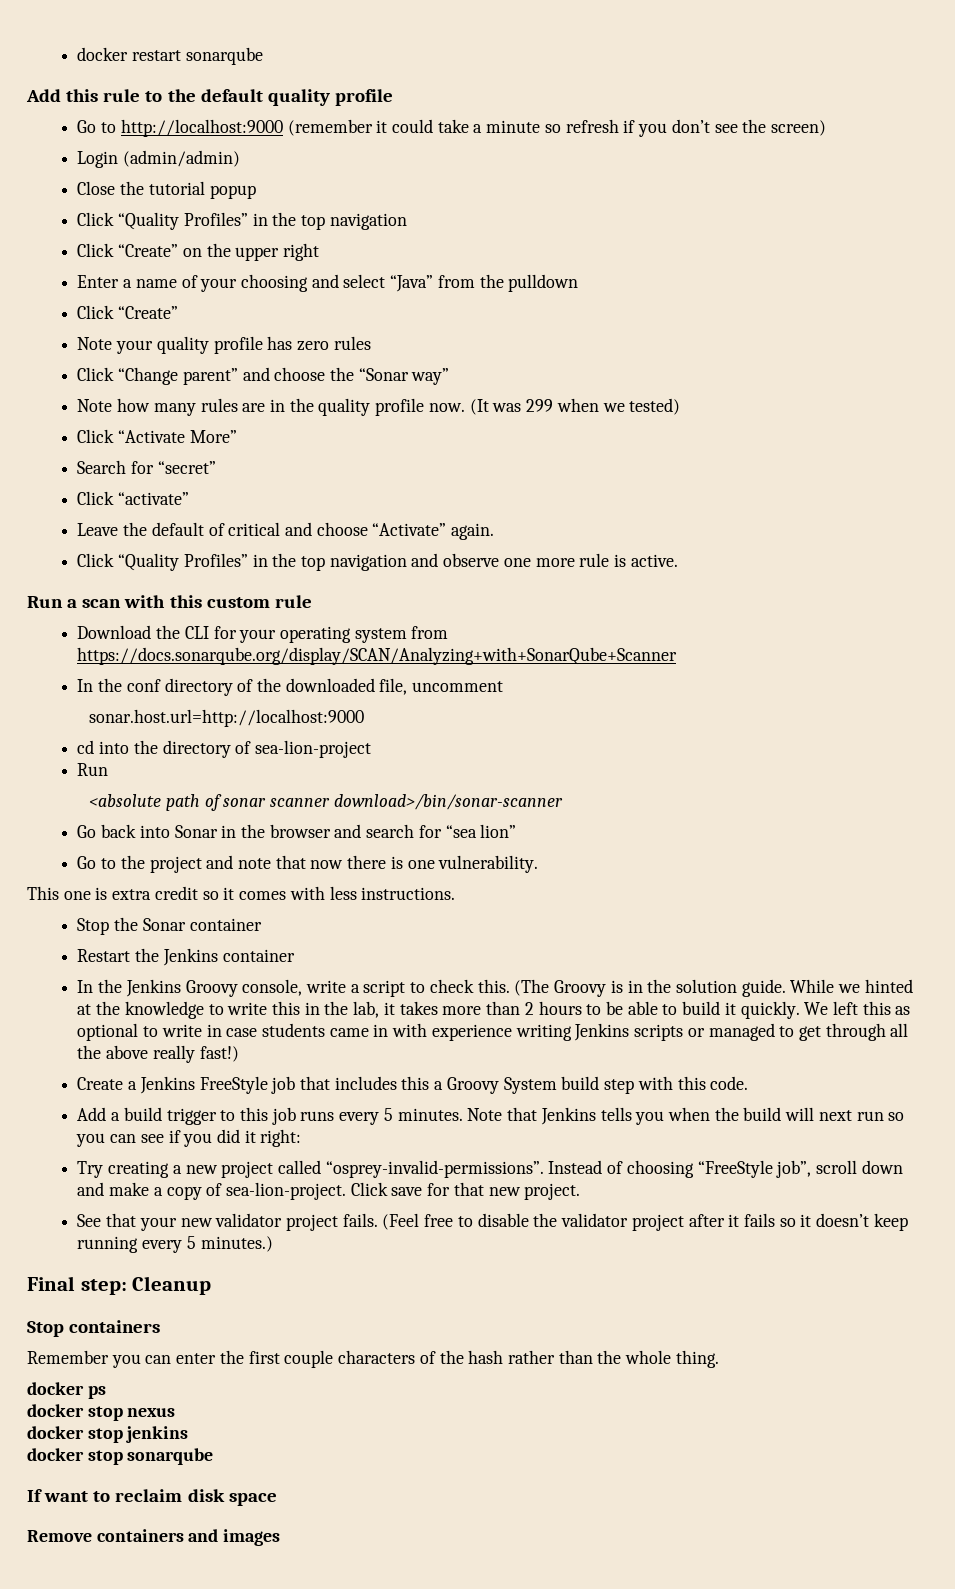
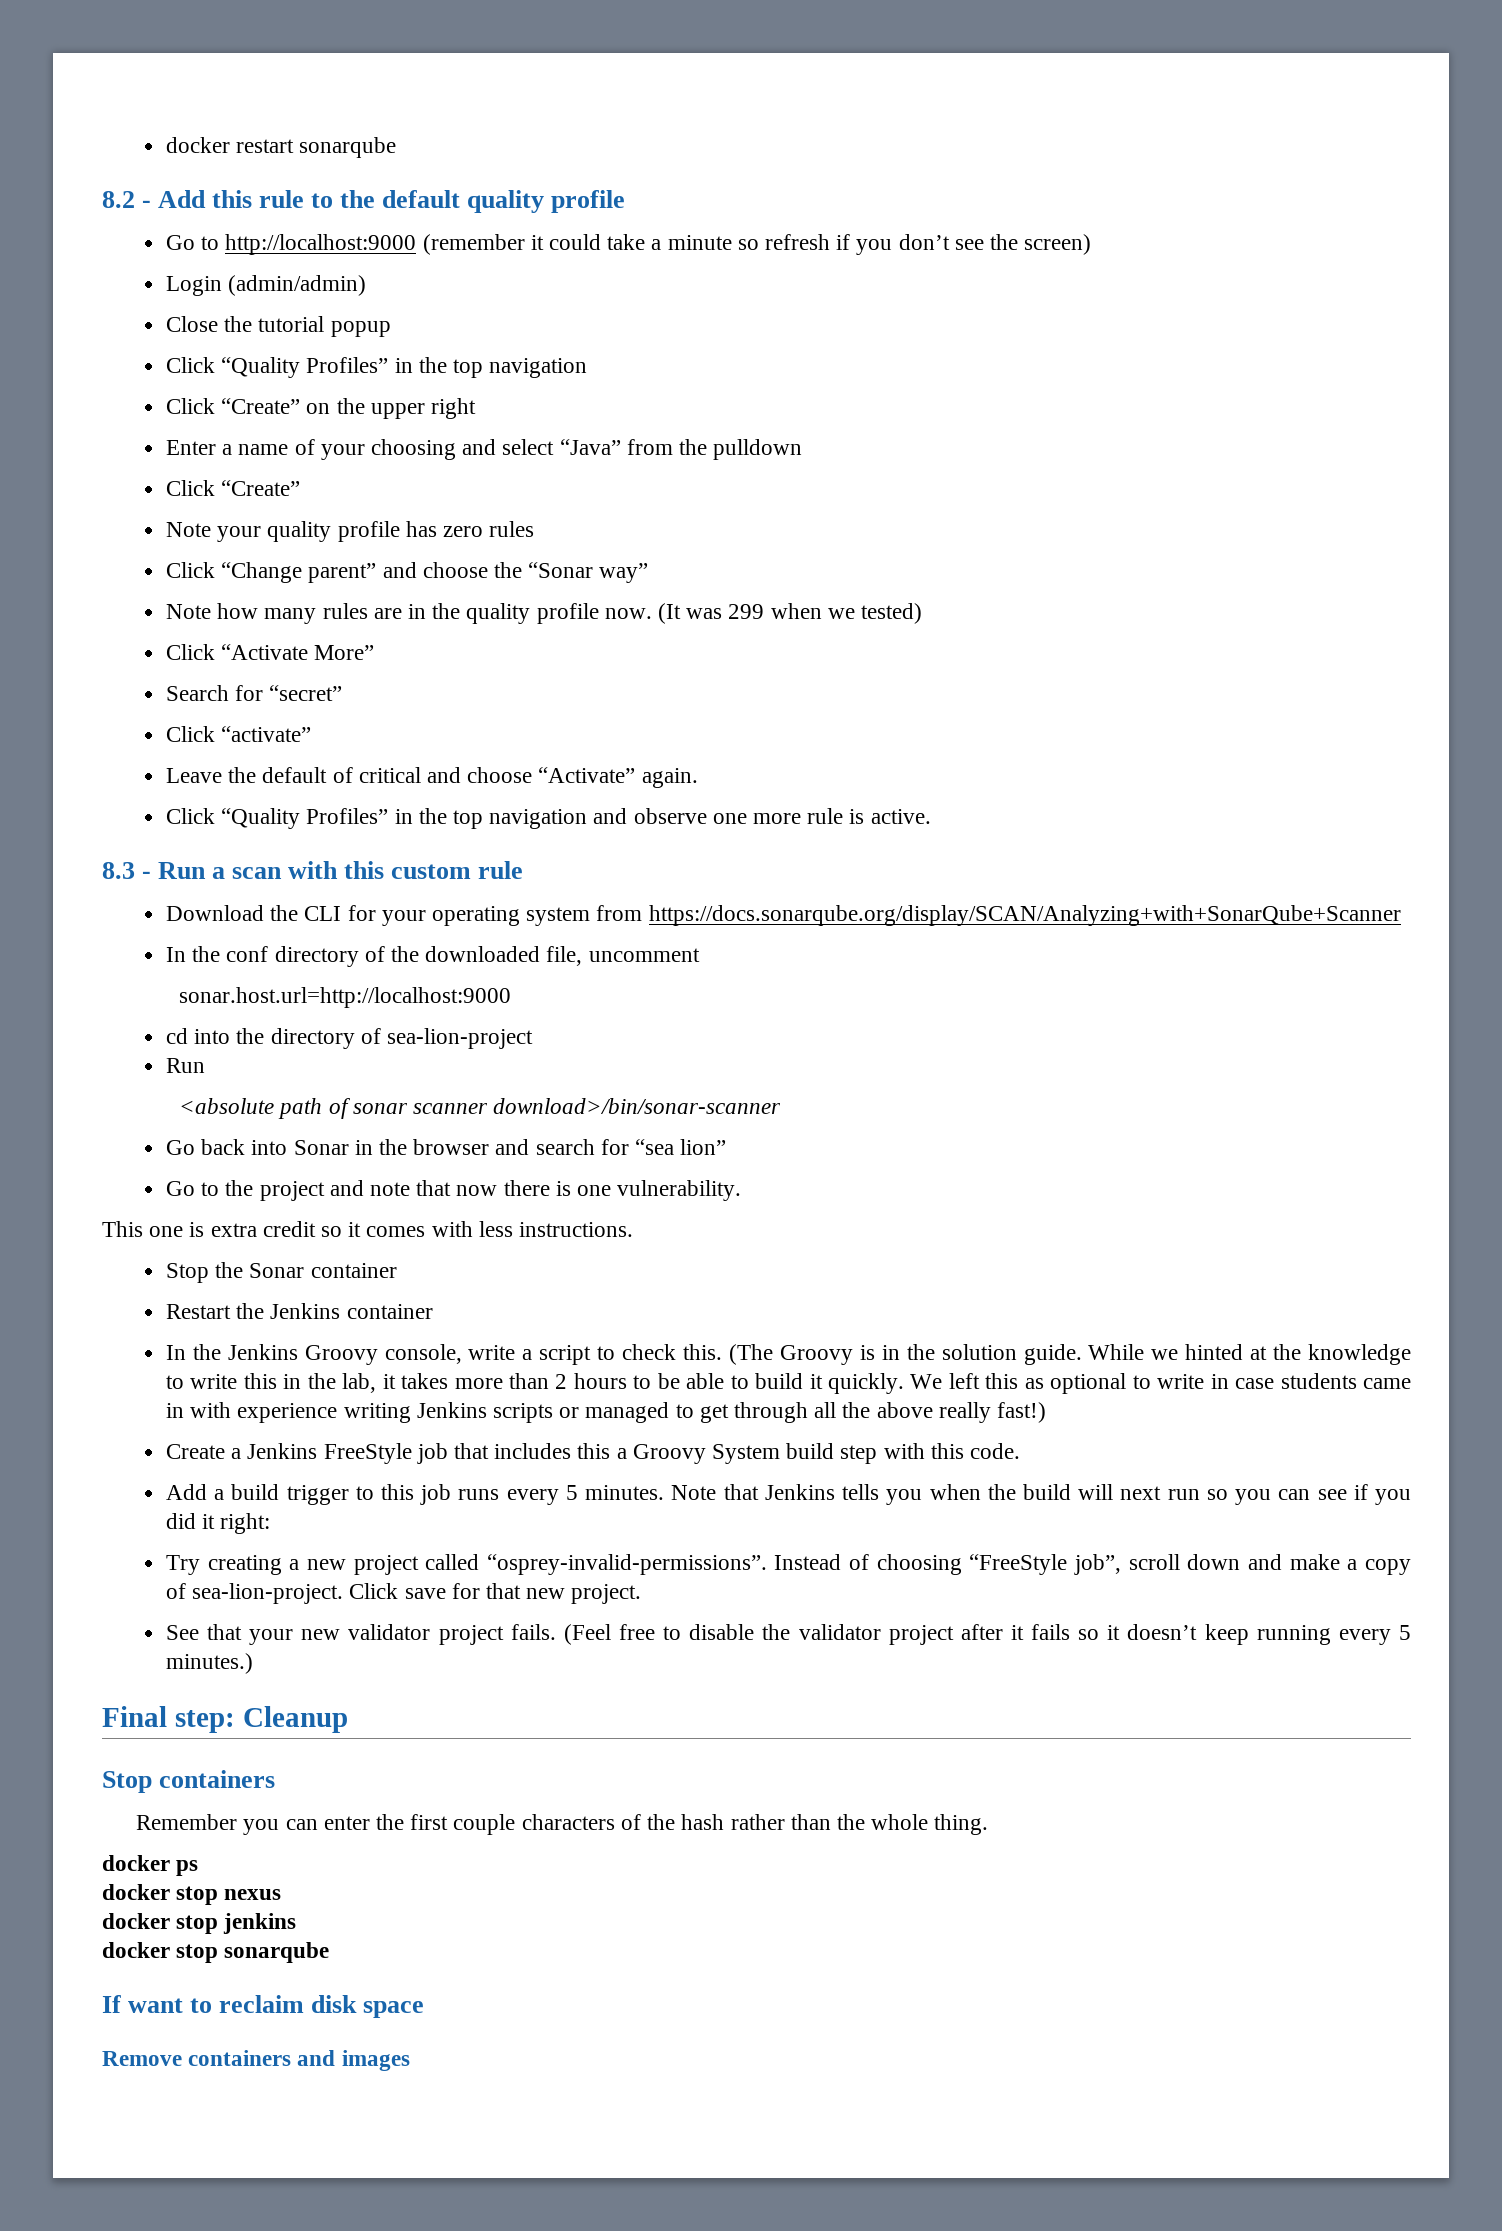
- Add this rule to the default quality profile
+ 8.2 - Add this rule to the default quality profile
- Run a scan with this custom rule
+ 8.3 - Run a scan with this custom rule

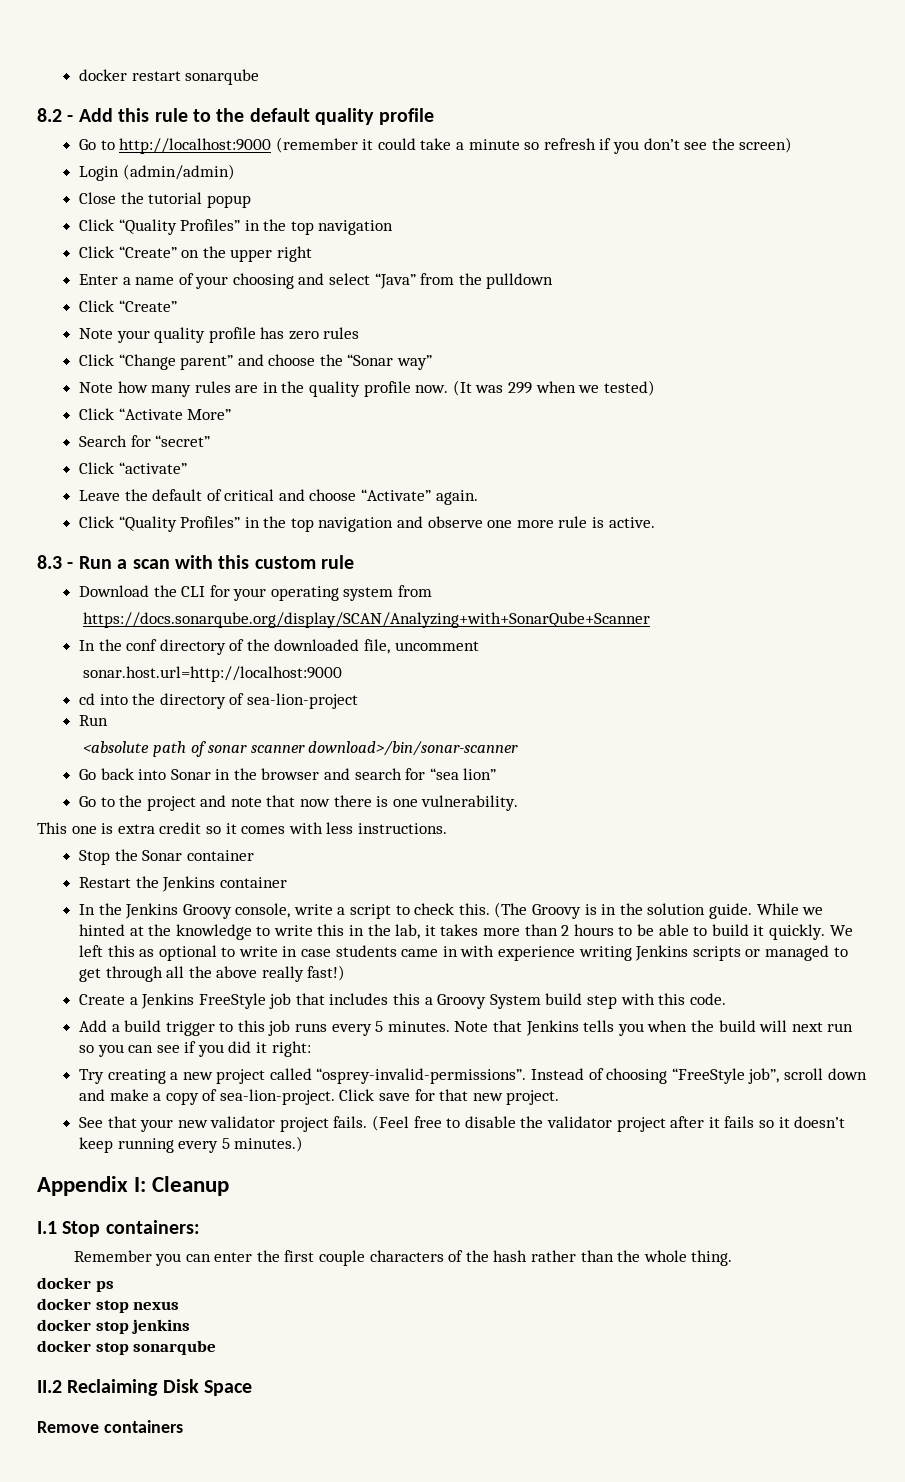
- Download the CLI for your operating system from https://docs.sonarqube.org/display/SCAN/Analyzing+with+SonarQube+Scanner
+ Download the CLI for your operating system from
+ https://docs.sonarqube.org/display/SCAN/Analyzing+with+SonarQube+Scanner
- Final step: Cleanup
+ Appendix I: Cleanup
- Stop containers
+ I.1 Stop containers:
- If want to reclaim disk space
+ II.2 Reclaiming Disk Space
- Remove containers and images
+ Remove containers

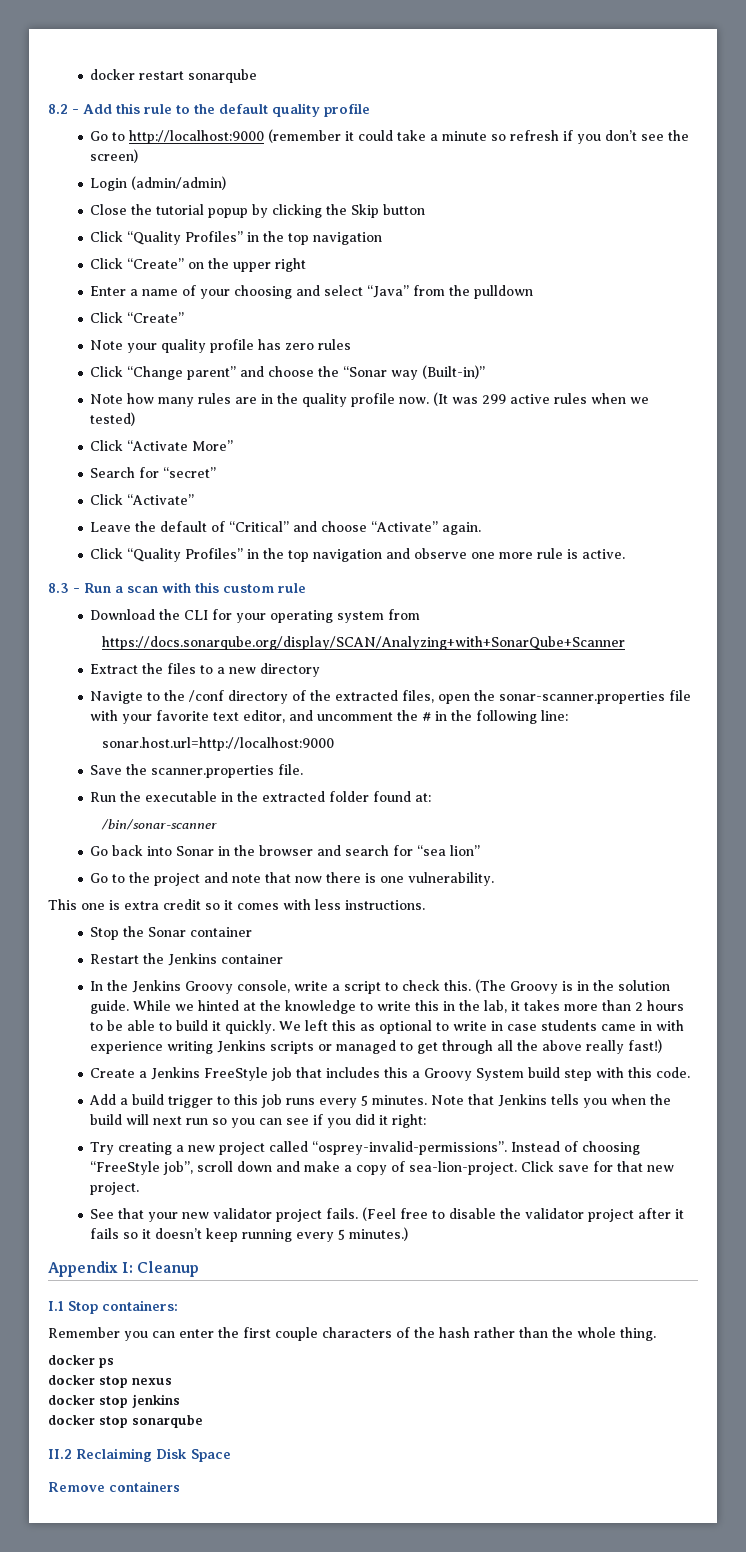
- Close the tutorial popup
+ Close the tutorial popup by clicking the Skip button
- Click “Change parent” and choose the “Sonar way”
+ Click “Change parent” and choose the “Sonar way (Built-in)”
- (It was 299 when we tested)
+ (It was 299 active rules when we tested)
- Click “activate”
+ Click “Activate”
- Leave the default of critical and choose “Activate” again.
+ Leave the default of “Critical” and choose “Activate” again.
- In the conf directory of the downloaded file, uncomment
+ Extract the files to a new directory
+ Navigte to the /conf directory of the extracted files, open the sonar-scanner.properties file with your favorite text editor, and uncomment the # in the following line:
  sonar.host.url=http://localhost:9000
- cd into the directory of sea-lion-project
- Run
- <absolute path of sonar scanner download>/bin/sonar-scanner
+ Save the scanner.properties file.
+ Run the executable in the extracted folder found at:
+ /bin/sonar-scanner

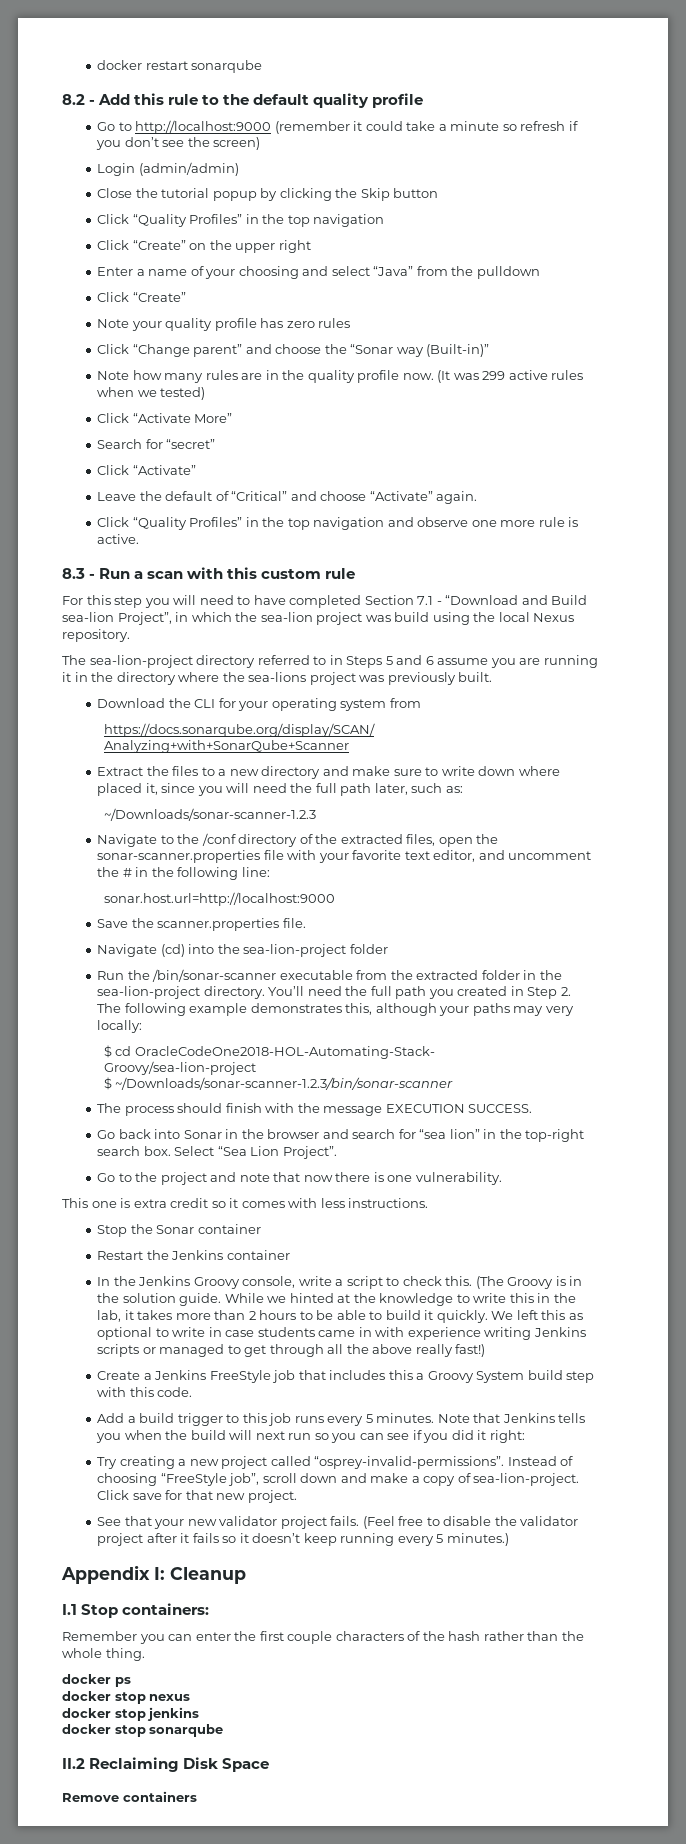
+ For this step you will need to have completed Section 7.1 - “Download and Build sea-lion Project”, in which the sea-lion project was build using the local Nexus repository.
+ The sea-lion-project directory referred to in Steps 5 and 6 assume you are running it in the directory where the sea-lions project was previously built.
- Extract the files to a new directory
- Navigte to the /conf directory of the extracted files, open the sonar-scanner.properties file with your favorite text editor, and uncomment the # in the following line:
+ Extract the files to a new directory and make sure to write down where placed it, since you will need the full path later, such as:
+ ~/Downloads/sonar-scanner-1.2.3
+ Navigate to the /conf directory of the extracted files, open the sonar-scanner.properties file with your favorite text editor, and uncomment the # in the following line:
- Run the executable in the extracted folder found at:
- /bin/sonar-scanner
+ Navigate (cd) into the sea-lion-project folder
+ Run the /bin/sonar-scanner executable from the extracted folder in the sea-lion-project directory. You’ll need the full path you created in Step 2. The following example demonstrates this, although your paths may very locally:
+ $ cd OracleCodeOne2018-HOL-Automating-Stack-
+ Groovy/sea-lion-project
+ $ ~/Downloads/sonar-scanner-1.2.3/bin/sonar-scanner
+ The process should finish with the message EXECUTION SUCCESS.
- Go back into Sonar in the browser and search for “sea lion”
+ Go back into Sonar in the browser and search for “sea lion” in the top-right search box. Select “Sea Lion Project”.

